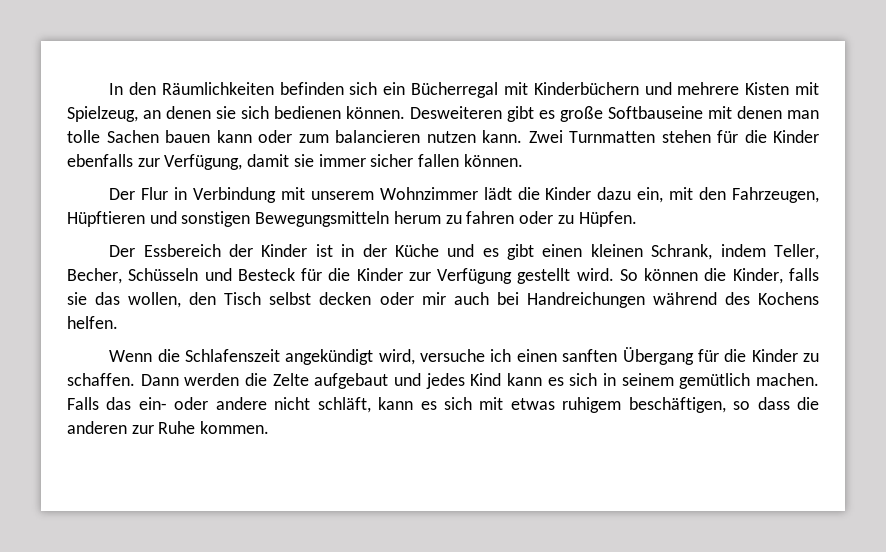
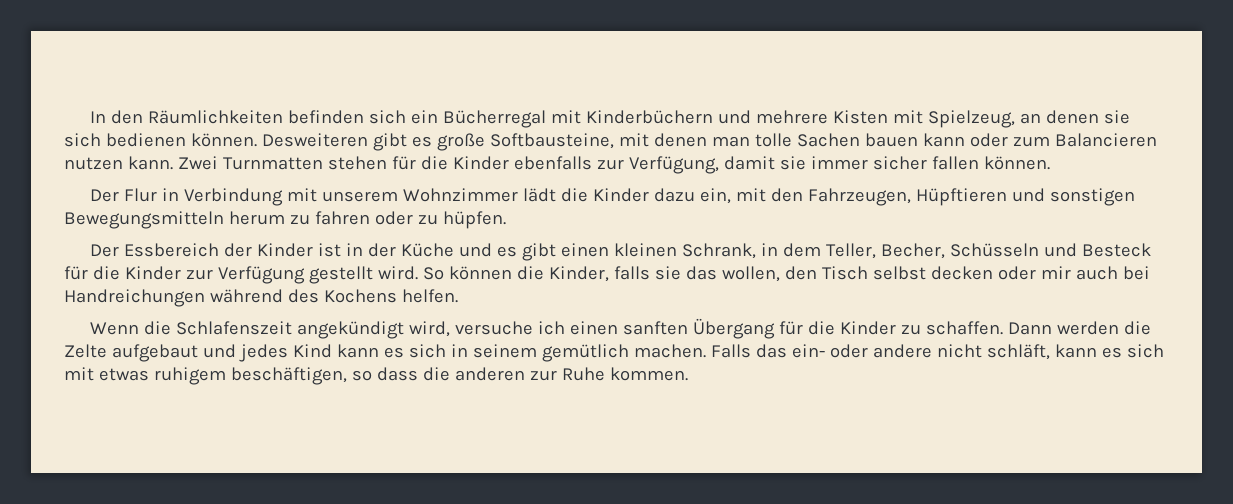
- Desweiteren gibt es große Softbauseine mit denen man tolle Sachen bauen kann oder zum balancieren nutzen kann.
+ Desweiteren gibt es große Softbausteine, mit denen man tolle Sachen bauen kann oder zum Balancieren nutzen kann.
- Der Flur in Verbindung mit unserem Wohnzimmer lädt die Kinder dazu ein, mit den Fahrzeugen, Hüpftieren und sonstigen Bewegungsmitteln herum zu fahren oder zu Hüpfen.
+ Der Flur in Verbindung mit unserem Wohnzimmer lädt die Kinder dazu ein, mit den Fahrzeugen, Hüpftieren und sonstigen Bewegungsmitteln herum zu fahren oder zu hüpfen.
- Der Essbereich der Kinder ist in der Küche und es gibt einen kleinen Schrank, indem Teller, Becher, Schüsseln und Besteck für die Kinder zur Verfügung gestellt wird.
+ Der Essbereich der Kinder ist in der Küche und es gibt einen kleinen Schrank, in dem Teller, Becher, Schüsseln und Besteck für die Kinder zur Verfügung gestellt wird.

